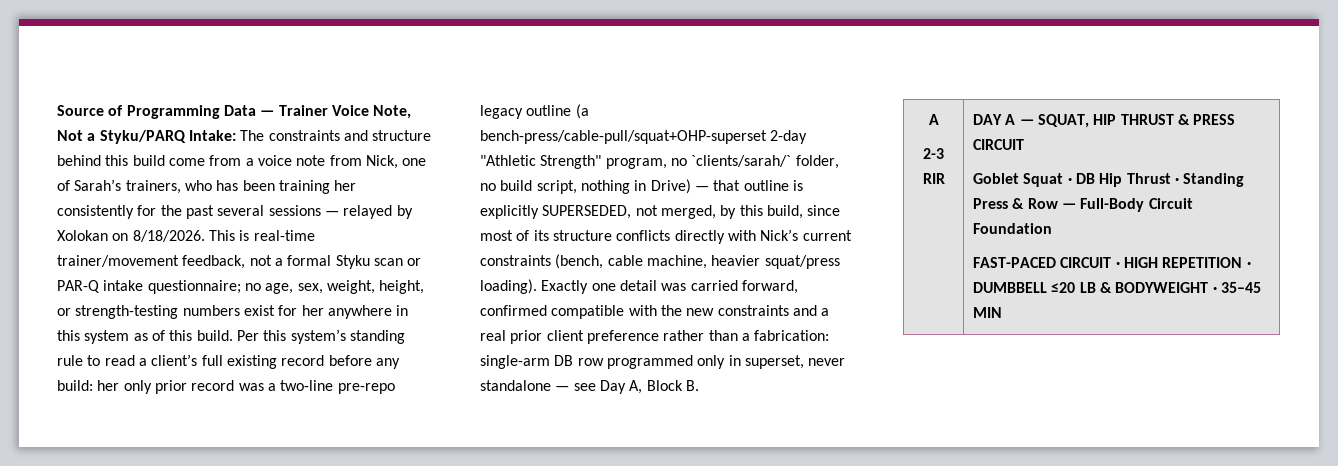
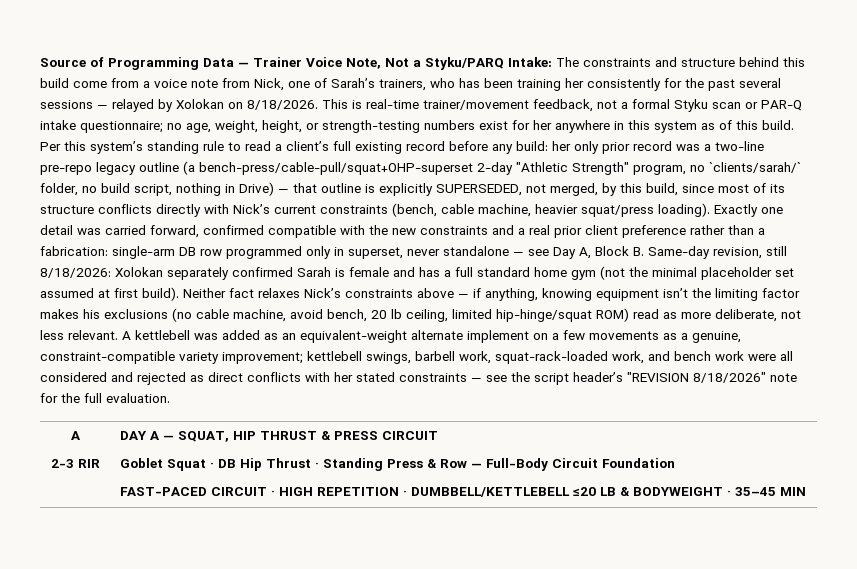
- This is real-time trainer/movement feedback, not a formal Styku scan or PAR-Q intake questionnaire; no age, sex, weight, height, or strength-testing numbers exist for her anywhere in this system as of this build.
+ This is real-time trainer/movement feedback, not a formal Styku scan or PAR-Q intake questionnaire; no age, weight, height, or strength-testing numbers exist for her anywhere in this system as of this build.
- Exactly one detail was carried forward, confirmed compatible with the new constraints and a real prior client preference rather than a fabrication: single-arm DB row programmed only in superset, never standalone — see Day A, Block B.
+ Exactly one detail was carried forward, confirmed compatible with the new constraints and a real prior client preference rather than a fabrication: single-arm DB row programmed only in superset, never standalone — see Day A, Block B. Same-day revision, still 8/18/2026: Xolokan separately confirmed Sarah is female and has a full standard home gym (not the minimal placeholder set assumed at first build). Neither fact relaxes Nick’s constraints above — if anything, knowing equipment isn’t the limiting factor makes his exclusions (no cable machine, avoid bench, 20 lb ceiling, limited hip-hinge/squat ROM) read as more deliberate, not less relevant. A kettlebell was added as an equivalent-weight alternate implement on a few movements as a genuine, constraint-compatible variety improvement; kettlebell swings, barbell work, squat-rack-loaded work, and bench work were all considered and rejected as direct conflicts with her stated constraints — see the script header’s "REVISION 8/18/2026" note for the full evaluation.
- FAST-PACED CIRCUIT · HIGH REPETITION · DUMBBELL ≤20 LB & BODYWEIGHT · 35–45 MIN
+ FAST-PACED CIRCUIT · HIGH REPETITION · DUMBBELL/KETTLEBELL ≤20 LB & BODYWEIGHT · 35–45 MIN

